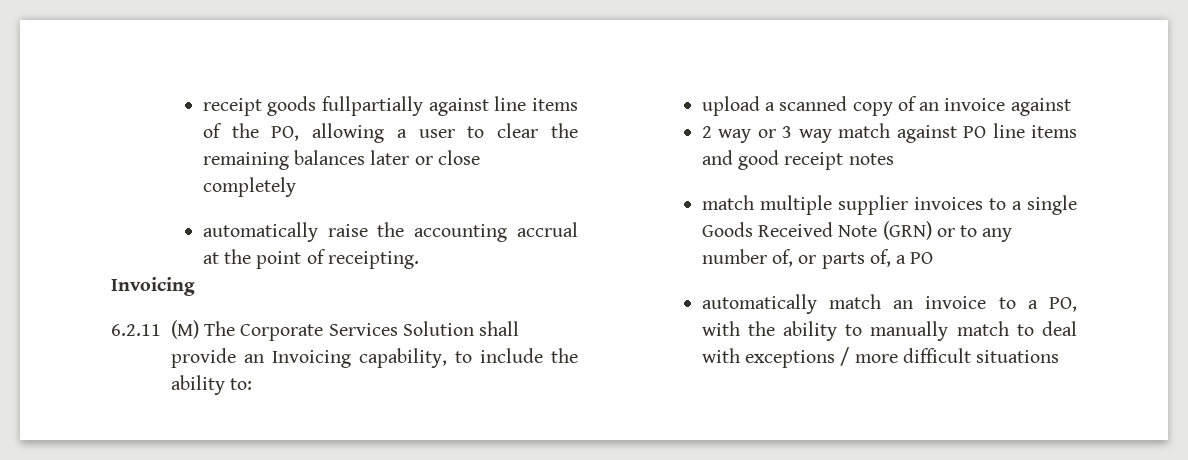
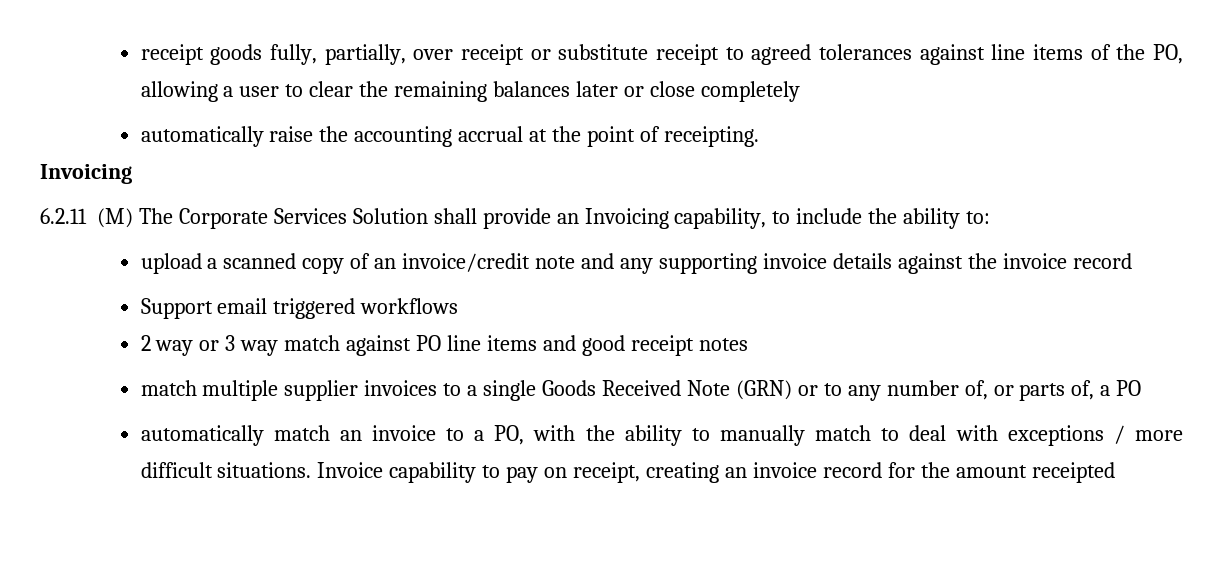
- receipt goods fullpartially against line items of the PO, allowing a user to clear the remaining balances later or close completely
+ receipt goods fully, partially, over receipt or substitute receipt to agreed tolerances against line items of the PO, allowing a user to clear the remaining balances later or close completely
- upload a scanned copy of an invoice against
+ upload a scanned copy of an invoice/credit note and any supporting invoice details against the invoice record
+ Support email triggered workflows
- automatically match an invoice to a PO, with the ability to manually match to deal with exceptions / more difficult situations
+ automatically match an invoice to a PO, with the ability to manually match to deal with exceptions / more difficult situations. Invoice capability to pay on receipt, creating an invoice record for the amount receipted

